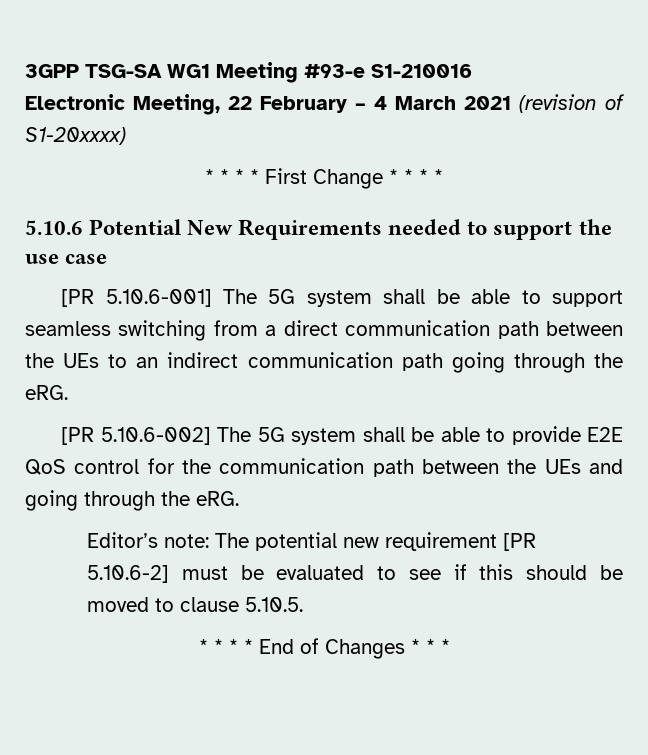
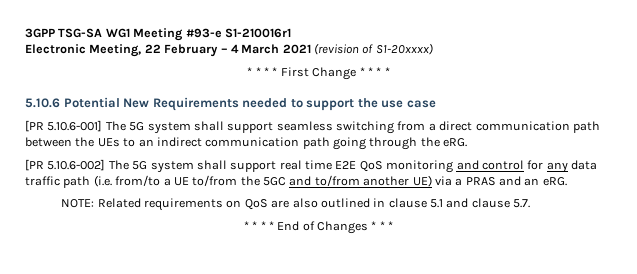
- 3GPP TSG-SA WG1 Meeting #93-e S1-210016
+ 3GPP TSG-SA WG1 Meeting #93-e S1-210016r1
- [PR 5.10.6-001] The 5G system shall be able to support seamless switching from a direct communication path between the UEs to an indirect communication path going through the eRG.
+ [PR 5.10.6-001] The 5G system shall support seamless switching from a direct communication path between the UEs to an indirect communication path going through the eRG.
- [PR 5.10.6-002] The 5G system shall be able to provide E2E QoS control for the communication path between the UEs and going through the eRG.
- Editor’s note: The potential new requirement [PR 5.10.6-2] must be evaluated to see if this should be moved to clause 5.10.5.
+ [PR 5.10.6-002] The 5G system shall support real time E2E QoS monitoring and control for any data traffic path (i.e. from/to a UE to/from the 5GC and to/from another UE) via a PRAS and an eRG.
+ NOTE: Related requirements on QoS are also outlined in clause 5.1 and clause 5.7.

